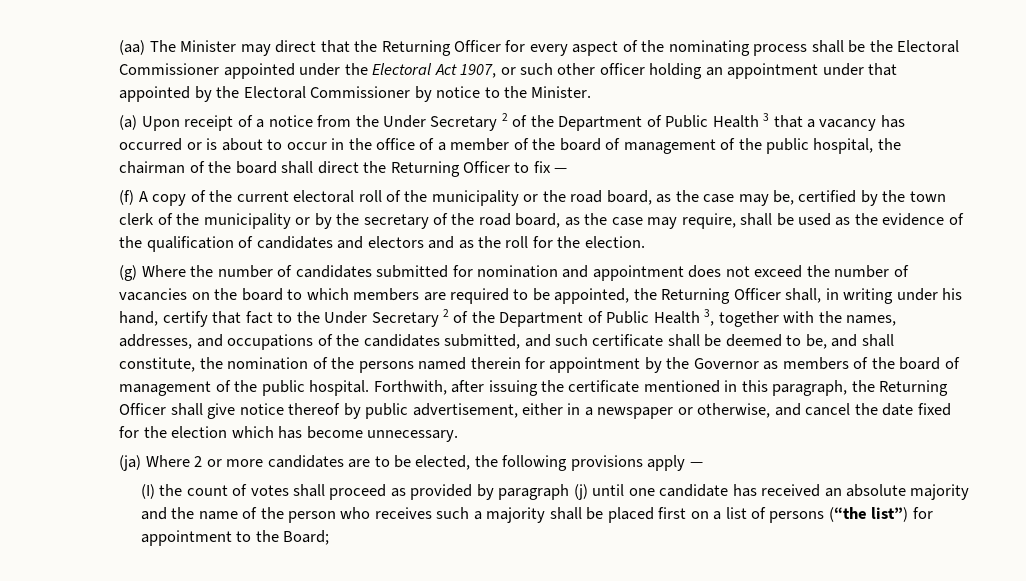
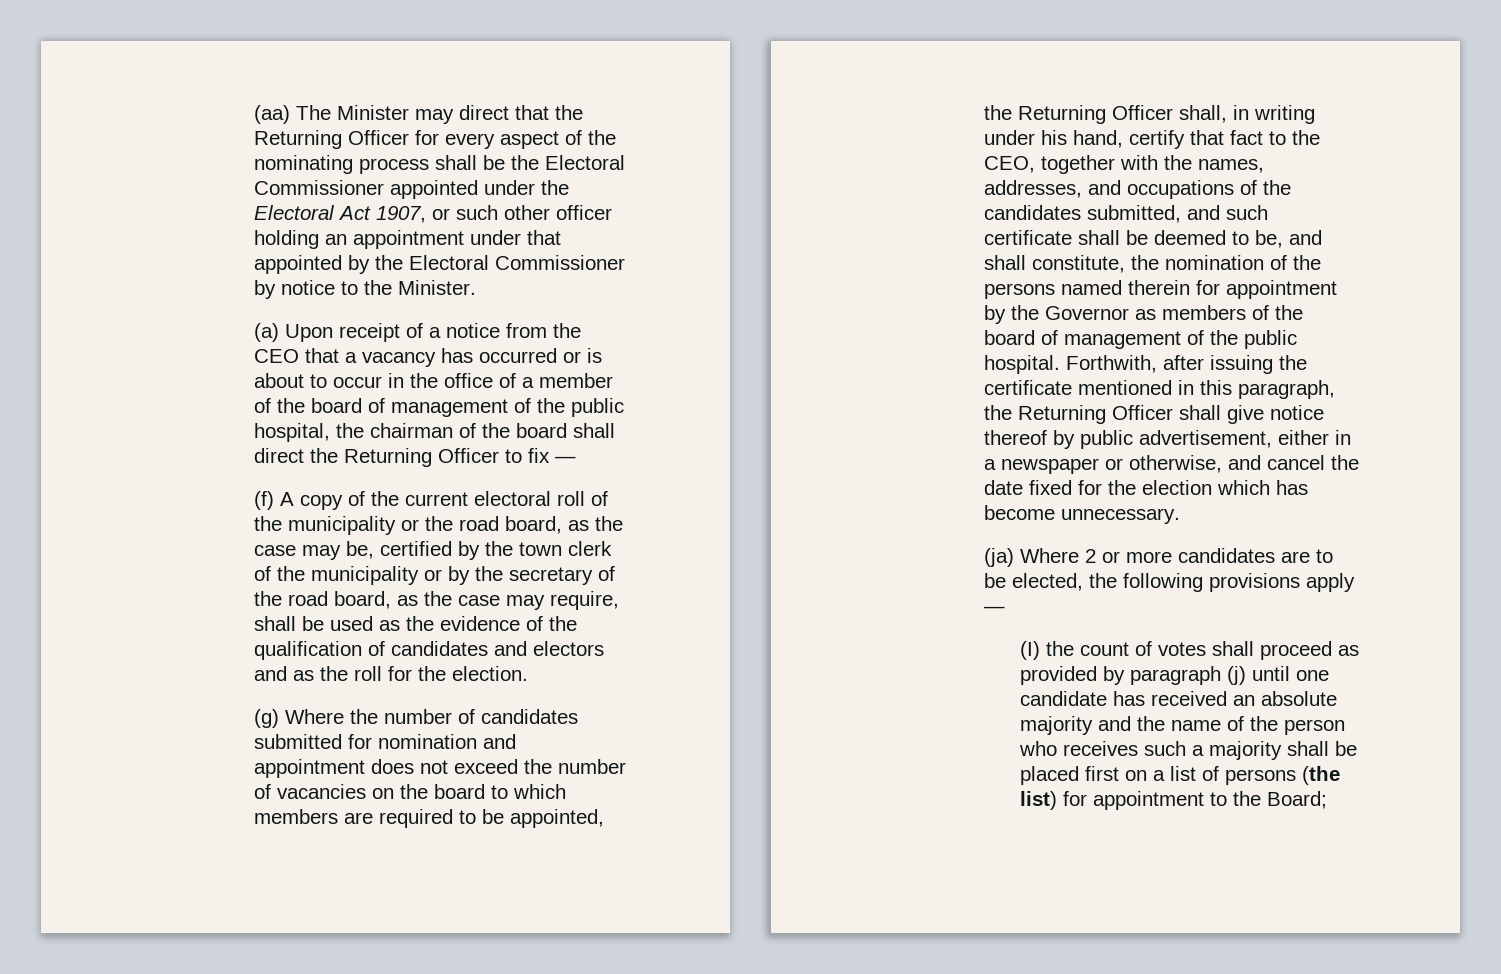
- (a) Upon receipt of a notice from the Under Secretary 2 of the Department of Public Health 3 that a vacancy has occurred or is about to occur in the office of a member of the board of management of the public hospital, the chairman of the board shall direct the Returning Officer to fix —
+ (a) Upon receipt of a notice from the CEO that a vacancy has occurred or is about to occur in the office of a member of the board of management of the public hospital, the chairman of the board shall direct the Returning Officer to fix —
- (g) Where the number of candidates submitted for nomination and appointment does not exceed the number of vacancies on the board to which members are required to be appointed, the Returning Officer shall, in writing under his hand, certify that fact to the Under Secretary 2 of the Department of Public Health 3, together with the names, addresses, and occupations of the candidates submitted, and such certificate shall be deemed to be, and shall constitute, the nomination of the persons named therein for appointment by the Governor as members of the board of management of the public hospital.
+ (g) Where the number of candidates submitted for nomination and appointment does not exceed the number of vacancies on the board to which members are required to be appointed, the Returning Officer shall, in writing under his hand, certify that fact to the CEO, together with the names, addresses, and occupations of the candidates submitted, and such certificate shall be deemed to be, and shall constitute, the nomination of the persons named therein for appointment by the Governor as members of the board of management of the public hospital.
- (I) the count of votes shall proceed as provided by paragraph (j) until one candidate has received an absolute majority and the name of the person who receives such a majority shall be placed first on a list of persons (“the list”) for appointment to the Board;
+ (I) the count of votes shall proceed as provided by paragraph (j) until one candidate has received an absolute majority and the name of the person who receives such a majority shall be placed first on a list of persons (the list) for appointment to the Board;

